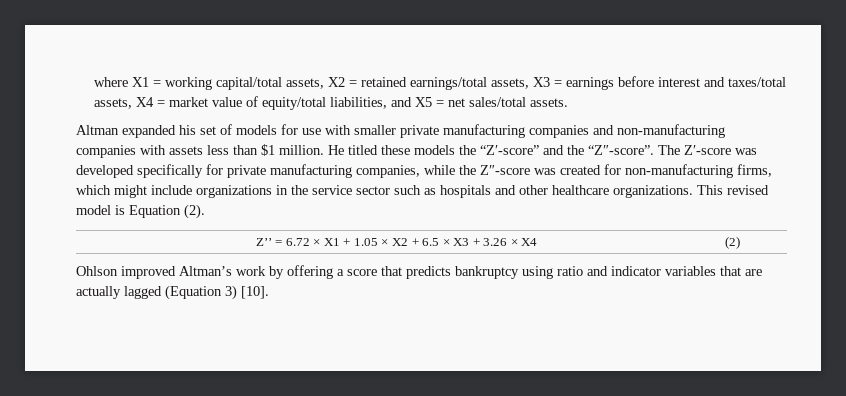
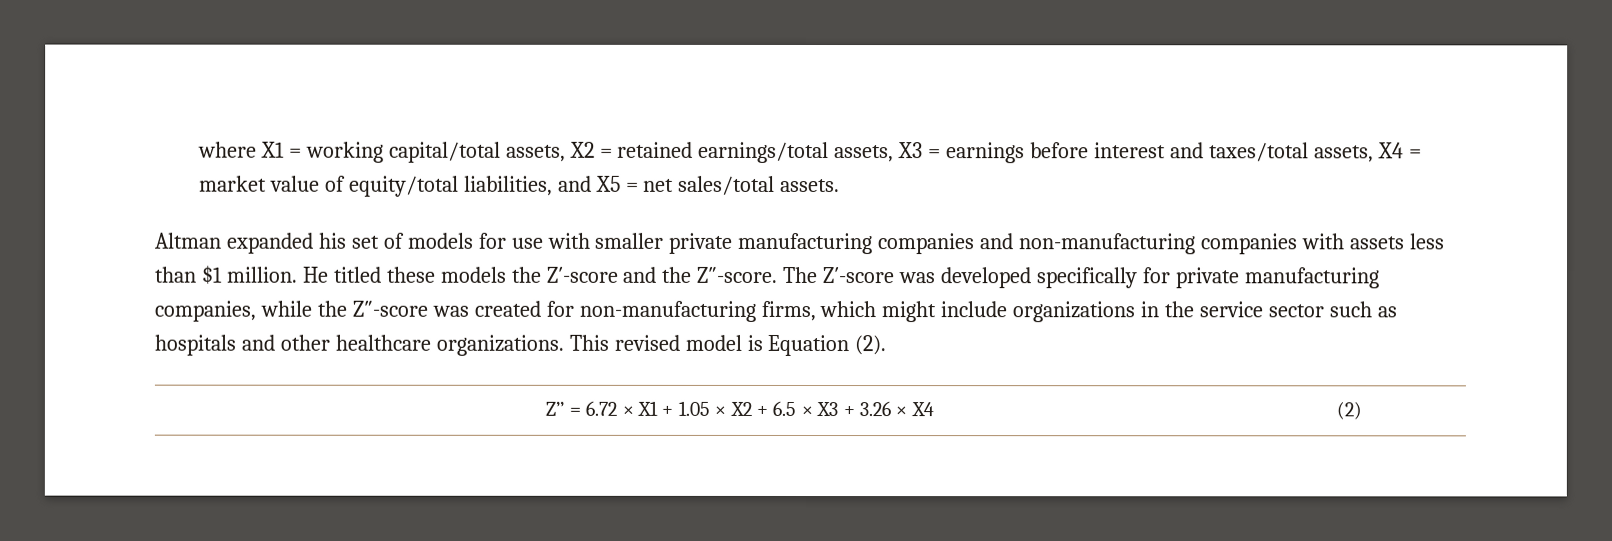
- He titled these models the “Z′-score” and the “Z″-score”.
+ He titled these models the Z′-score and the Z″-score.
- Ohlson improved Altman’s work by offering a score that predicts bankruptcy using ratio and indicator variables that are actually lagged (Equation 3) [10].

